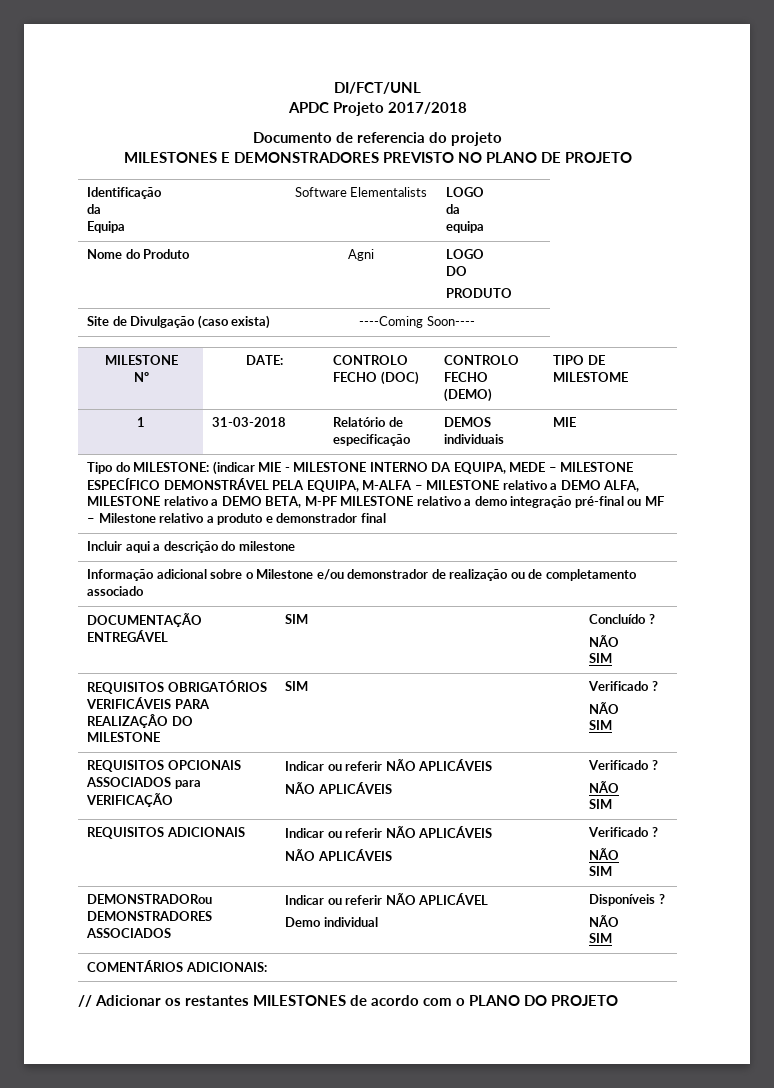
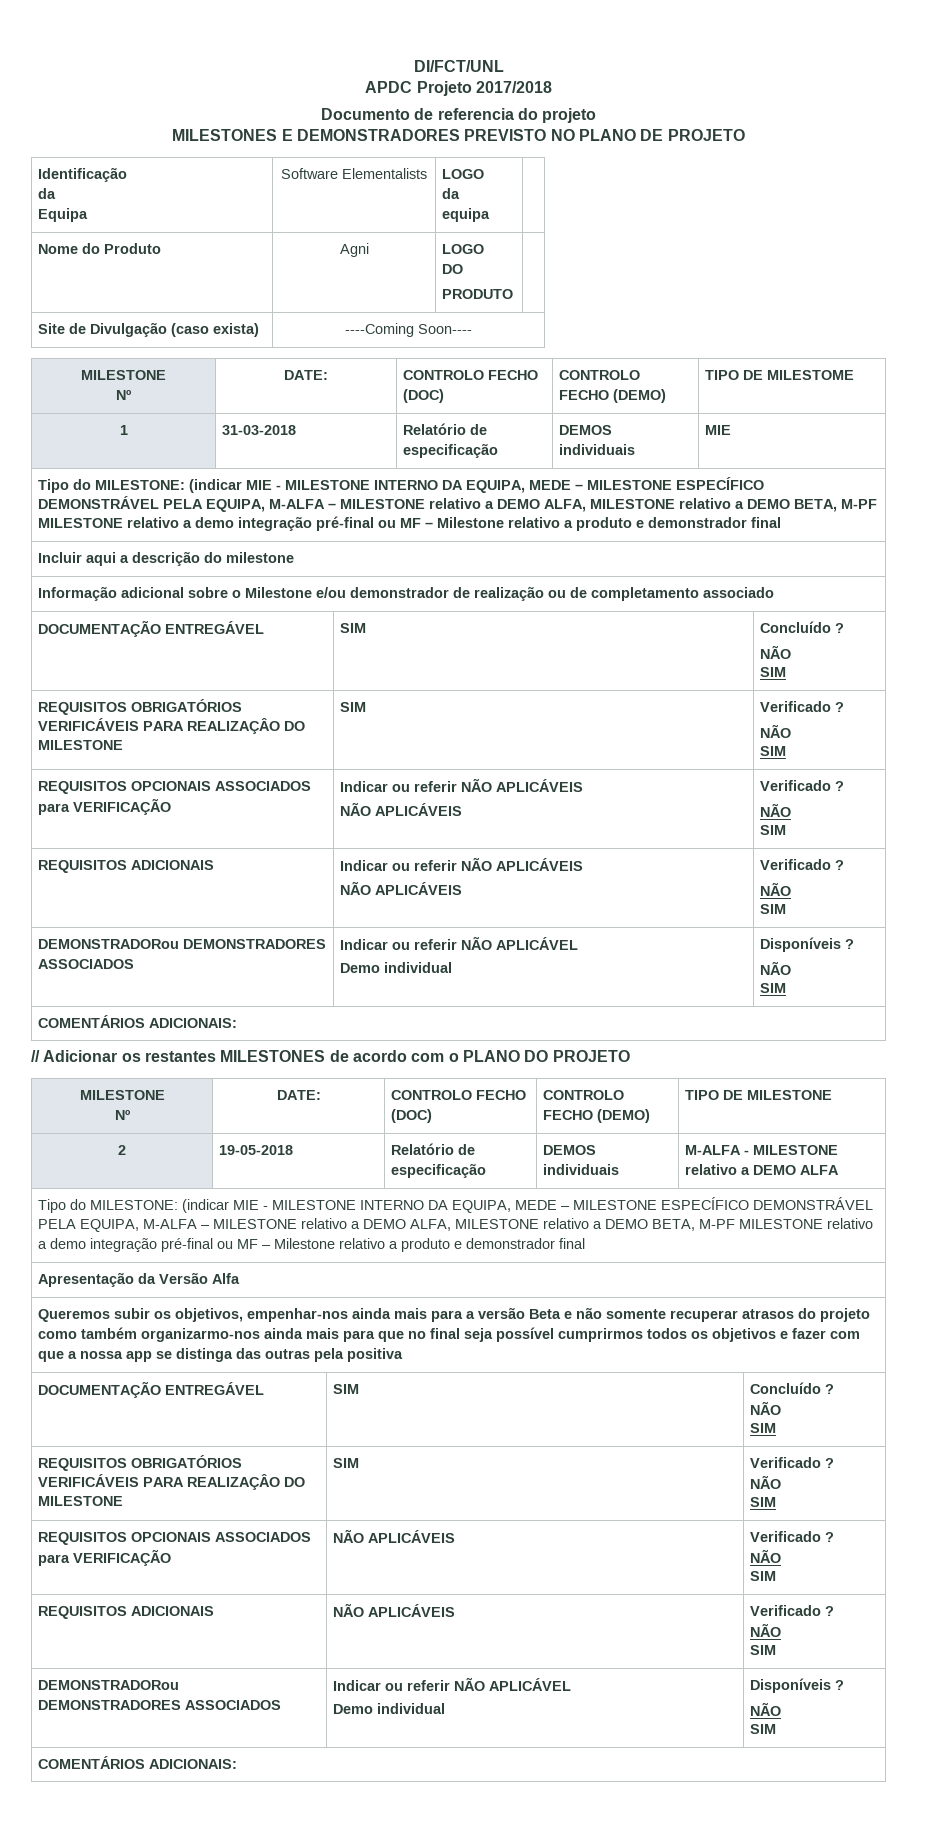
  // Adicionar os restantes MILESTONES de acordo com o PLANO DO PROJETO
+ MILESTONE
+ Nº | DATE: | CONTROLO FECHO (DOC) | CONTROLO FECHO (DEMO) | TIPO DE MILESTONE
+ 2 | 19-05-2018 | Relatório de especificação | DEMOS individuais | M-ALFA - MILESTONE relativo a DEMO ALFA
+ Tipo do MILESTONE: (indicar MIE - MILESTONE INTERNO DA EQUIPA, MEDE – MILESTONE ESPECÍFICO DEMONSTRÁVEL PELA EQUIPA, M-ALFA – MILESTONE relativo a DEMO ALFA, MILESTONE relativo a DEMO BETA, M-PF MILESTONE relativo a demo integração pré-final ou MF – Milestone relativo a produto e demonstrador final
+ Apresentação da Versão Alfa
+ Queremos subir os objetivos, empenhar-nos ainda mais para a versão Beta e não somente recuperar atrasos do projeto como também organizarmo-nos ainda mais para que no final seja possível cumprirmos todos os objetivos e fazer com que a nossa app se distinga das outras pela positiva
+ DOCUMENTAÇÃO ENTREGÁVEL | SIM | Concluído ?
+ NÃO
+ SIM
+ REQUISITOS OBRIGATÓRIOS VERIFICÁVEIS PARA REALIZAÇÂO DO MILESTONE | SIM | Verificado ?
+ NÃO
+ SIM
+ REQUISITOS OPCIONAIS ASSOCIADOS para VERIFICAÇÃO | NÃO APLICÁVEIS | Verificado ?
+ NÃO
+ SIM
+ REQUISITOS ADICIONAIS | NÃO APLICÁVEIS | Verificado ?
+ NÃO
+ SIM
+ DEMONSTRADORou DEMONSTRADORES ASSOCIADOS | Indicar ou referir NÃO APLICÁVEL
+ Demo individual | Disponíveis ?
+ NÃO
+ SIM
+ COMENTÁRIOS ADICIONAIS:

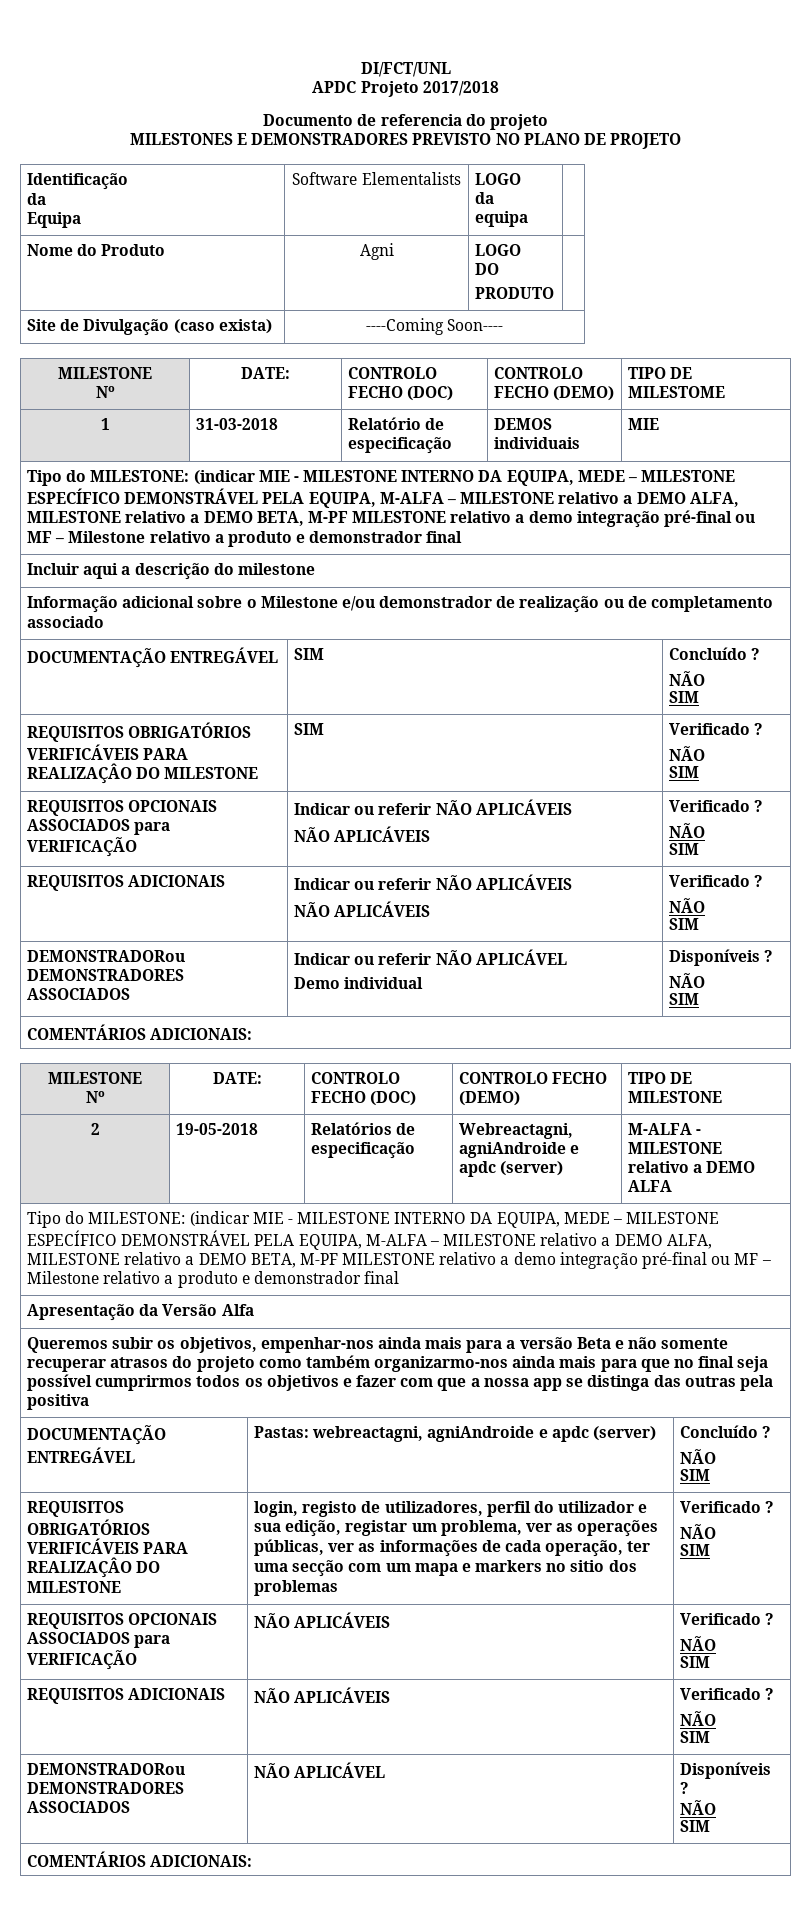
- // Adicionar os restantes MILESTONES de acordo com o PLANO DO PROJETO
- 2 | 19-05-2018 | Relatório de especificação | DEMOS individuais | M-ALFA - MILESTONE relativo a DEMO ALFA
+ 2 | 19-05-2018 | Relatórios de especificação | Webreactagni, agniAndroide e apdc (server) | M-ALFA - MILESTONE relativo a DEMO ALFA
  Queremos subir os objetivos, empenhar-nos ainda mais para a versão Beta e não somente recuperar atrasos do projeto como também organizarmo-nos ainda mais para que no final seja possível cumprirmos todos os objetivos e fazer com que a nossa app se distinga das outras pela positiva
- DOCUMENTAÇÃO ENTREGÁVEL | SIM | Concluído ?
+ DOCUMENTAÇÃO ENTREGÁVEL | Pastas: webreactagni, agniAndroide e apdc (server) | Concluído ?
  NÃO
  SIM
- REQUISITOS OBRIGATÓRIOS VERIFICÁVEIS PARA REALIZAÇÂO DO MILESTONE | SIM
+ REQUISITOS OBRIGATÓRIOS VERIFICÁVEIS PARA REALIZAÇÂO DO MILESTONE | login, registo de utilizadores, perfil do utilizador e sua edição, registar um problema, ver as operações públicas, ver as informações de cada operação, ter uma secção com um mapa e markers no sitio dos problemas
  REQUISITOS ADICIONAIS | NÃO APLICÁVEIS | Verificado ?
  NÃO
  SIM
- DEMONSTRADORou DEMONSTRADORES ASSOCIADOS | Indicar ou referir NÃO APLICÁVEL
- Demo individual | Disponíveis ?
+ DEMONSTRADORou DEMONSTRADORES ASSOCIADOS | NÃO APLICÁVEL | Disponíveis ?

